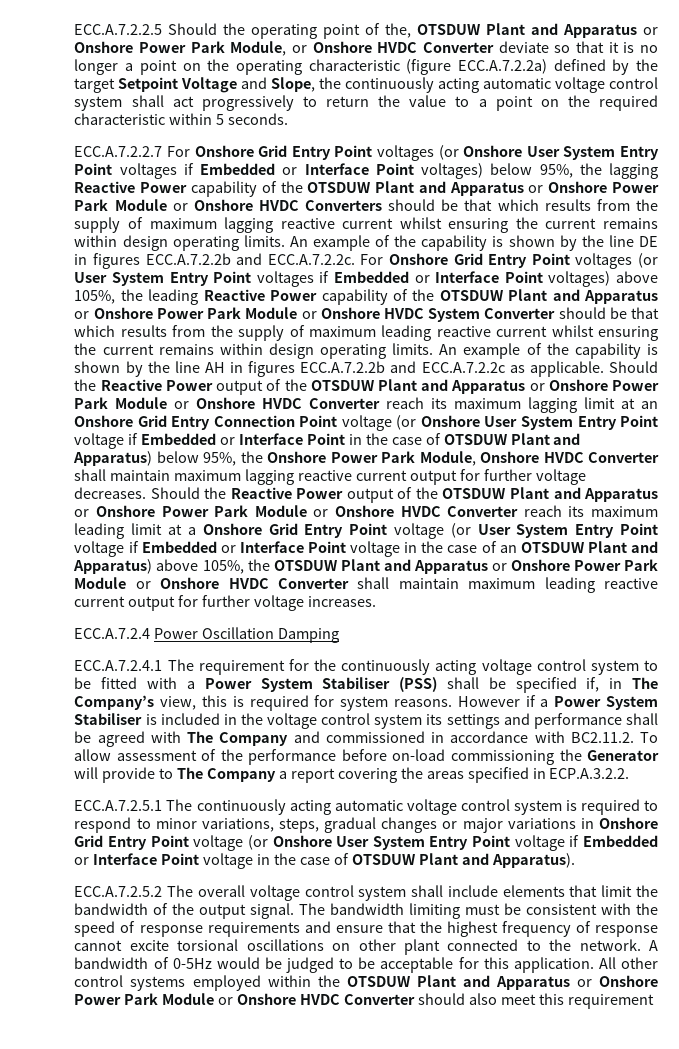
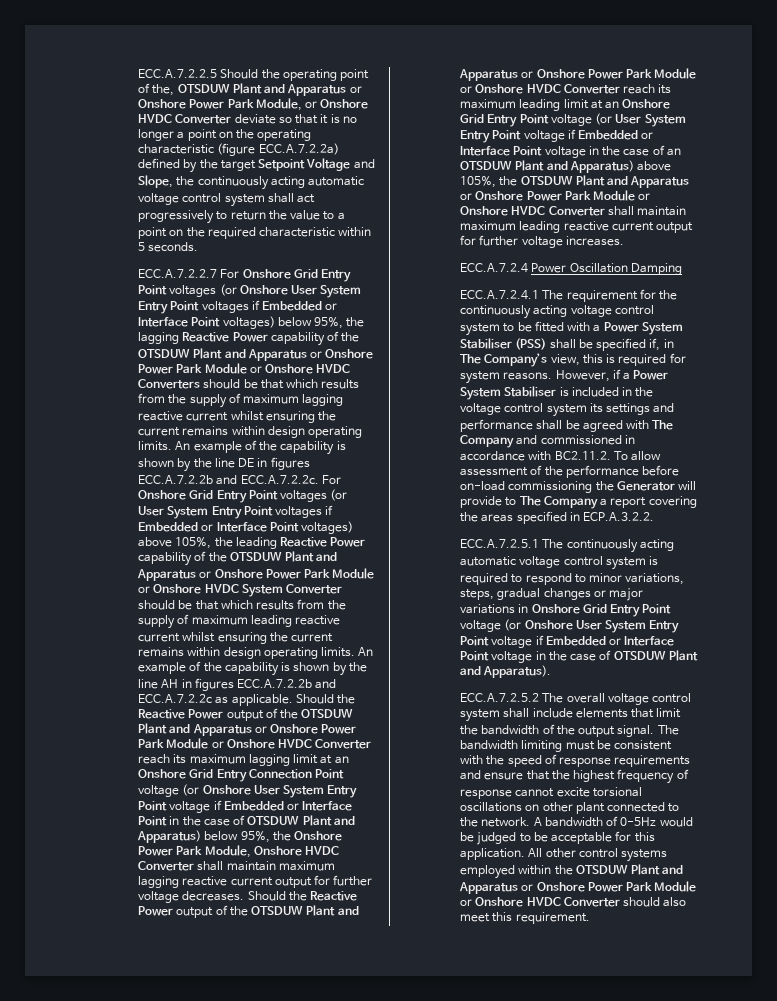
- Should the Reactive Power output of the OTSDUW Plant and Apparatus or Onshore Power Park Module or Onshore HVDC Converter reach its maximum leading limit at a Onshore Grid Entry Point voltage (or User System Entry Point voltage if Embedded or Interface Point voltage in the case of an OTSDUW Plant and Apparatus) above 105%, the OTSDUW Plant and Apparatus or Onshore Power Park Module or Onshore HVDC Converter shall maintain maximum leading reactive current output for further voltage increases.
+ Should the Reactive Power output of the OTSDUW Plant and Apparatus or Onshore Power Park Module or Onshore HVDC Converter reach its maximum leading limit at an Onshore Grid Entry Point voltage (or User System Entry Point voltage if Embedded or Interface Point voltage in the case of an OTSDUW Plant and Apparatus) above 105%, the OTSDUW Plant and Apparatus or Onshore Power Park Module or Onshore HVDC Converter shall maintain maximum leading reactive current output for further voltage increases.
- However if a Power System Stabiliser is included in the voltage control system its settings and performance shall be agreed with The Company and commissioned in accordance with BC2.11.2. To allow assessment of the performance before on-load commissioning the Generator will provide to The Company a report covering the areas specified in ECP.A.3.2.2.
+ However, if a Power System Stabiliser is included in the voltage control system its settings and performance shall be agreed with The Company and commissioned in accordance with BC2.11.2. To allow assessment of the performance before on-load commissioning the Generator will provide to The Company a report covering the areas specified in ECP.A.3.2.2.
- All other control systems employed within the OTSDUW Plant and Apparatus or Onshore Power Park Module or Onshore HVDC Converter should also meet this requirement
+ All other control systems employed within the OTSDUW Plant and Apparatus or Onshore Power Park Module or Onshore HVDC Converter should also meet this requirement.

